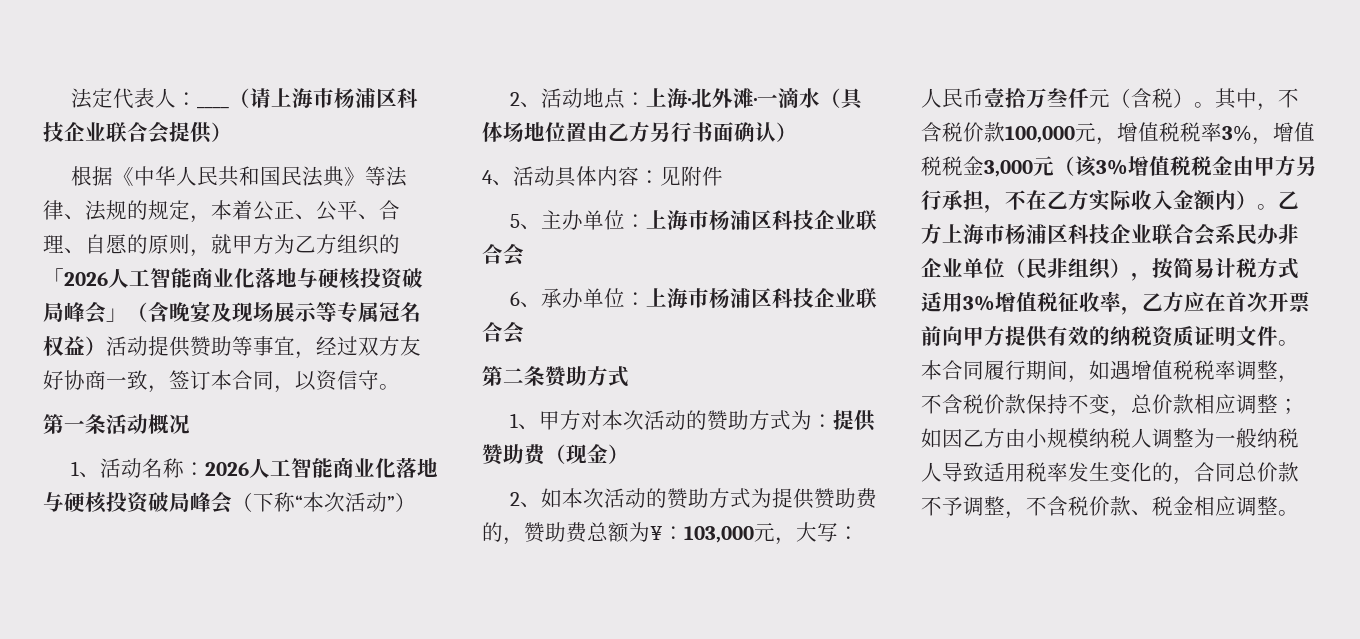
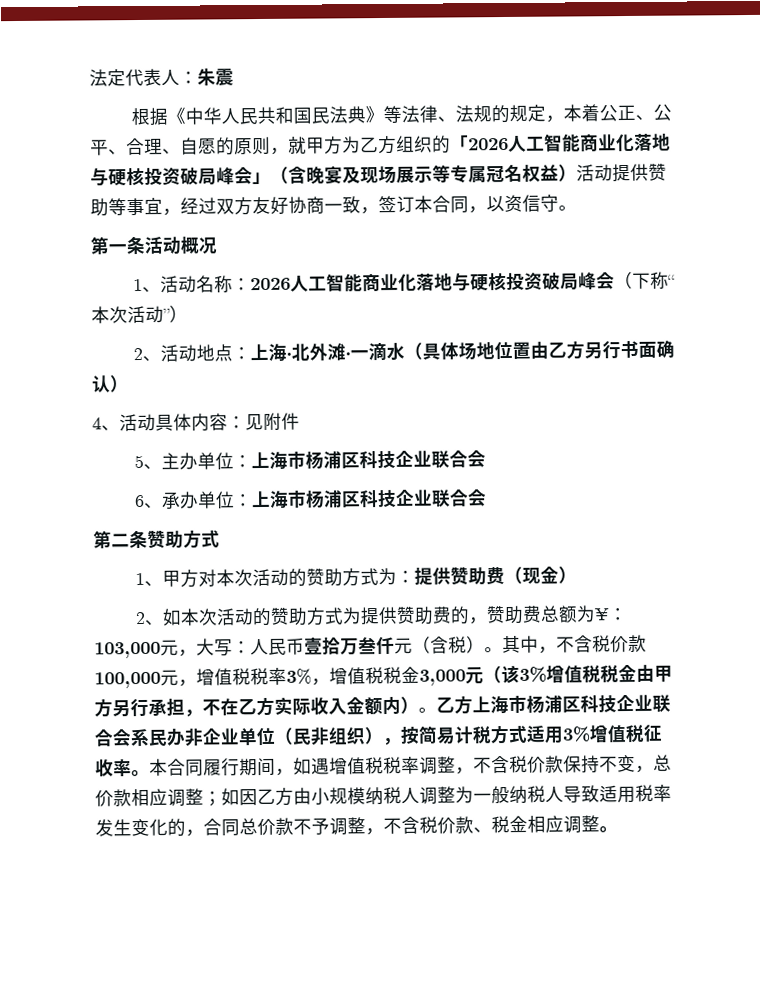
- 法定代表人：____（请上海市杨浦区科技企业联合会提供）
+ 法定代表人：朱震
- 乙方上海市杨浦区科技企业联合会系民办非企业单位（民非组织），按简易计税方式适用3%增值税征收率，乙方应在首次开票前向甲方提供有效的纳税资质证明文件。
+ 乙方上海市杨浦区科技企业联合会系民办非企业单位（民非组织），按简易计税方式适用3%增值税征收率。

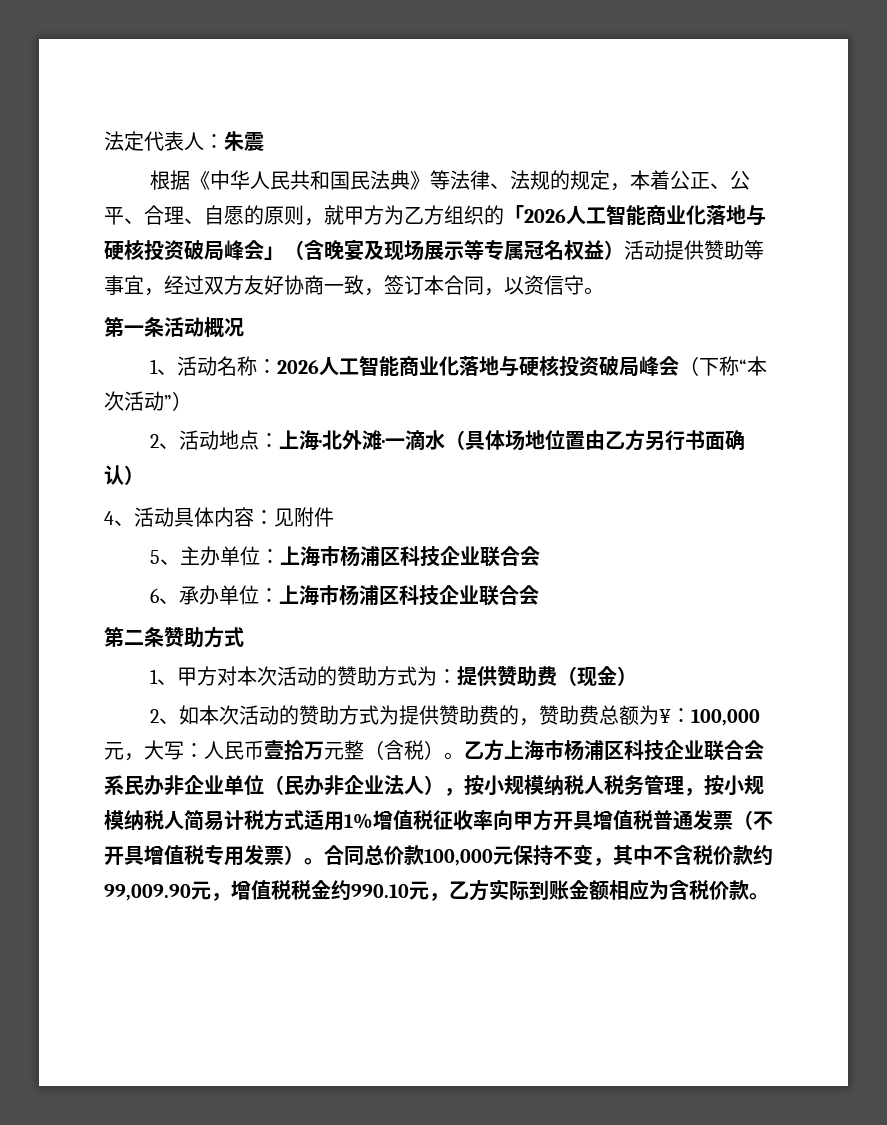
- 2、如本次活动的赞助方式为提供赞助费的，赞助费总额为¥：103,000元，大写：人民币壹拾万叁仟元（含税）。
+ 2、如本次活动的赞助方式为提供赞助费的，赞助费总额为¥：100,000元，大写：人民币壹拾万元整（含税）。
- 其中，不含税价款100,000元，增值税税率3%，增值税税金3,000元（该3%增值税税金由甲方另行承担，不在乙方实际收入金额内）。
- 乙方上海市杨浦区科技企业联合会系民办非企业单位（民非组织），按简易计税方式适用3%增值税征收率。本合同履行期间，如遇增值税税率调整，不含税价款保持不变，总价款相应调整；如因乙方由小规模纳税人调整为一般纳税人导致适用税率发生变化的，合同总价款不予调整，不含税价款、税金相应调整。
+ 乙方上海市杨浦区科技企业联合会系民办非企业单位（民办非企业法人），按小规模纳税人税务管理，按小规模纳税人简易计税方式适用1%增值税征收率向甲方开具增值税普通发票（不开具增值税专用发票）。合同总价款100,000元保持不变，其中不含税价款约99,009.90元，增值税税金约990.10元，乙方实际到账金额相应为含税价款。

